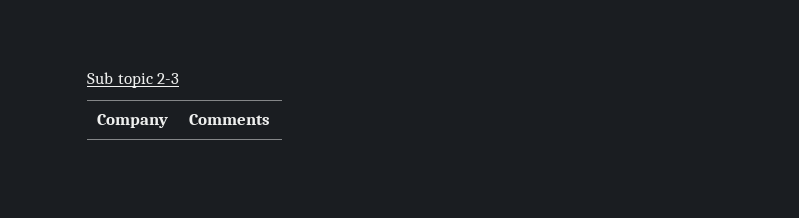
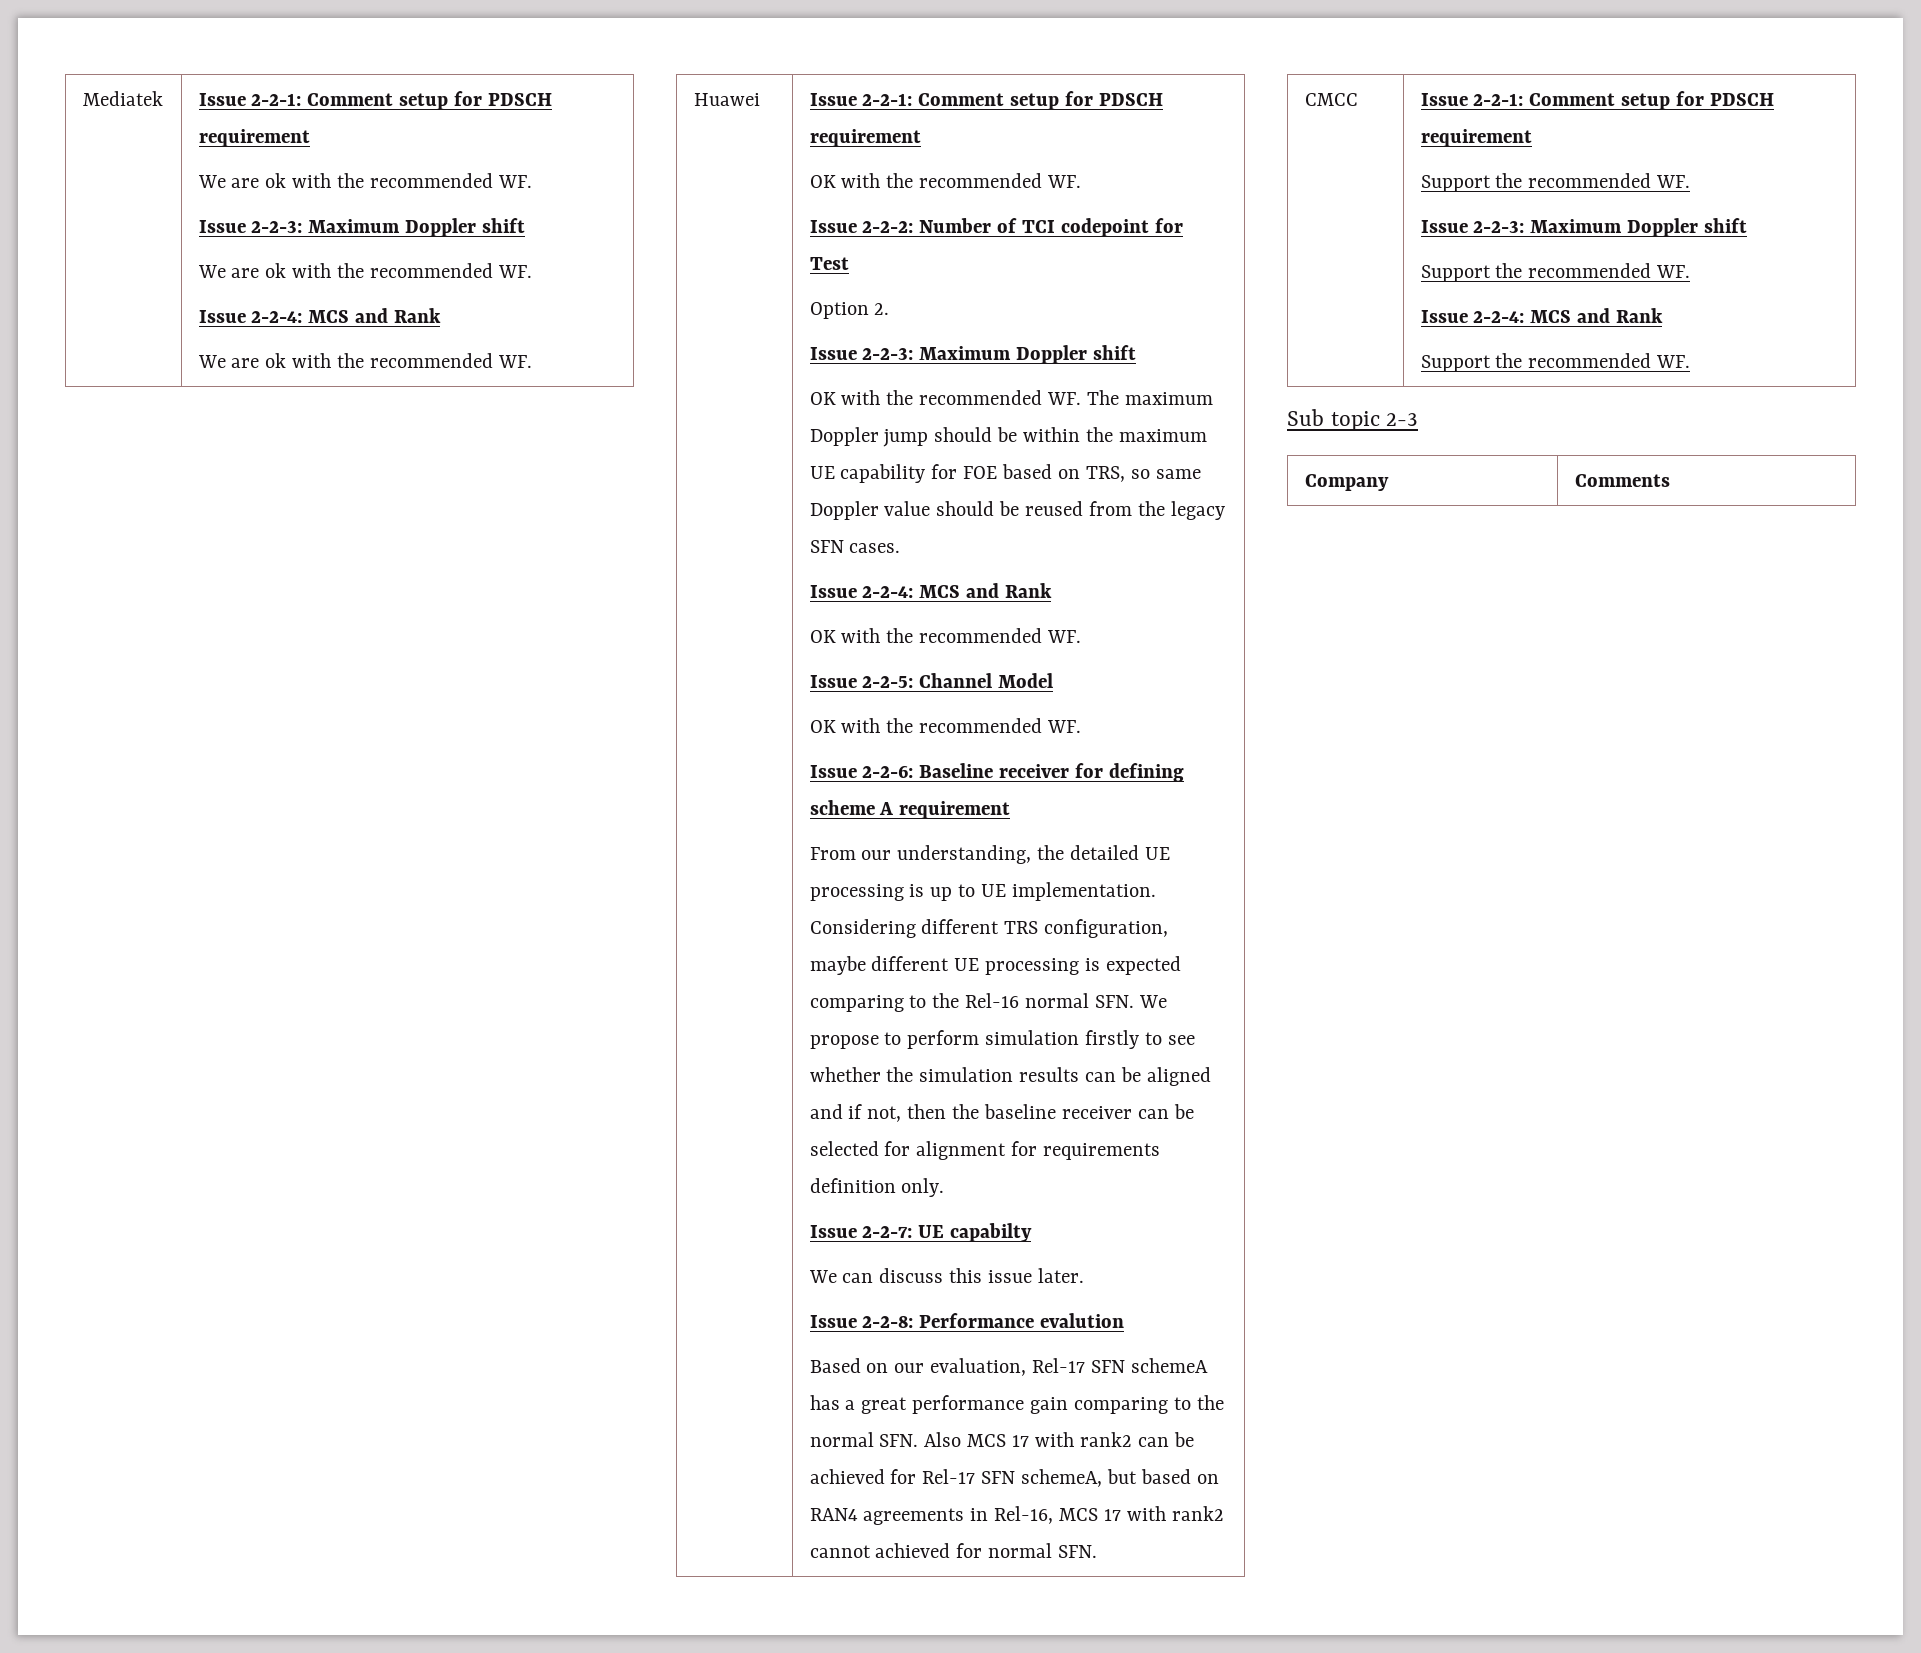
+ Mediatek | Issue 2-2-1: Comment setup for PDSCH requirement
+ We are ok with the recommended WF.
+ Issue 2-2-3: Maximum Doppler shift
+ We are ok with the recommended WF.
+ Issue 2-2-4: MCS and Rank
+ We are ok with the recommended WF.
+ Huawei | Issue 2-2-1: Comment setup for PDSCH requirement
+ OK with the recommended WF.
+ Issue 2-2-2: Number of TCI codepoint for Test
+ Option 2.
+ Issue 2-2-3: Maximum Doppler shift
+ OK with the recommended WF. The maximum Doppler jump should be within the maximum UE capability for FOE based on TRS, so same Doppler value should be reused from the legacy SFN cases.
+ Issue 2-2-4: MCS and Rank
+ OK with the recommended WF.
+ Issue 2-2-5: Channel Model
+ OK with the recommended WF.
+ Issue 2-2-6: Baseline receiver for defining scheme A requirement
+ From our understanding, the detailed UE processing is up to UE implementation. Considering different TRS configuration, maybe different UE processing is expected comparing to the Rel-16 normal SFN. We propose to perform simulation firstly to see whether the simulation results can be aligned and if not, then the baseline receiver can be selected for alignment for requirements definition only.
+ Issue 2-2-7: UE capabilty
+ We can discuss this issue later.
+ Issue 2-2-8: Performance evalution
+ Based on our evaluation, Rel-17 SFN schemeA has a great performance gain comparing to the normal SFN. Also MCS 17 with rank2 can be achieved for Rel-17 SFN schemeA, but based on RAN4 agreements in Rel-16, MCS 17 with rank2 cannot achieved for normal SFN.
+ CMCC | Issue 2-2-1: Comment setup for PDSCH requirement
+ Support the recommended WF.
+ Issue 2-2-3: Maximum Doppler shift
+ Support the recommended WF.
+ Issue 2-2-4: MCS and Rank
+ Support the recommended WF.

